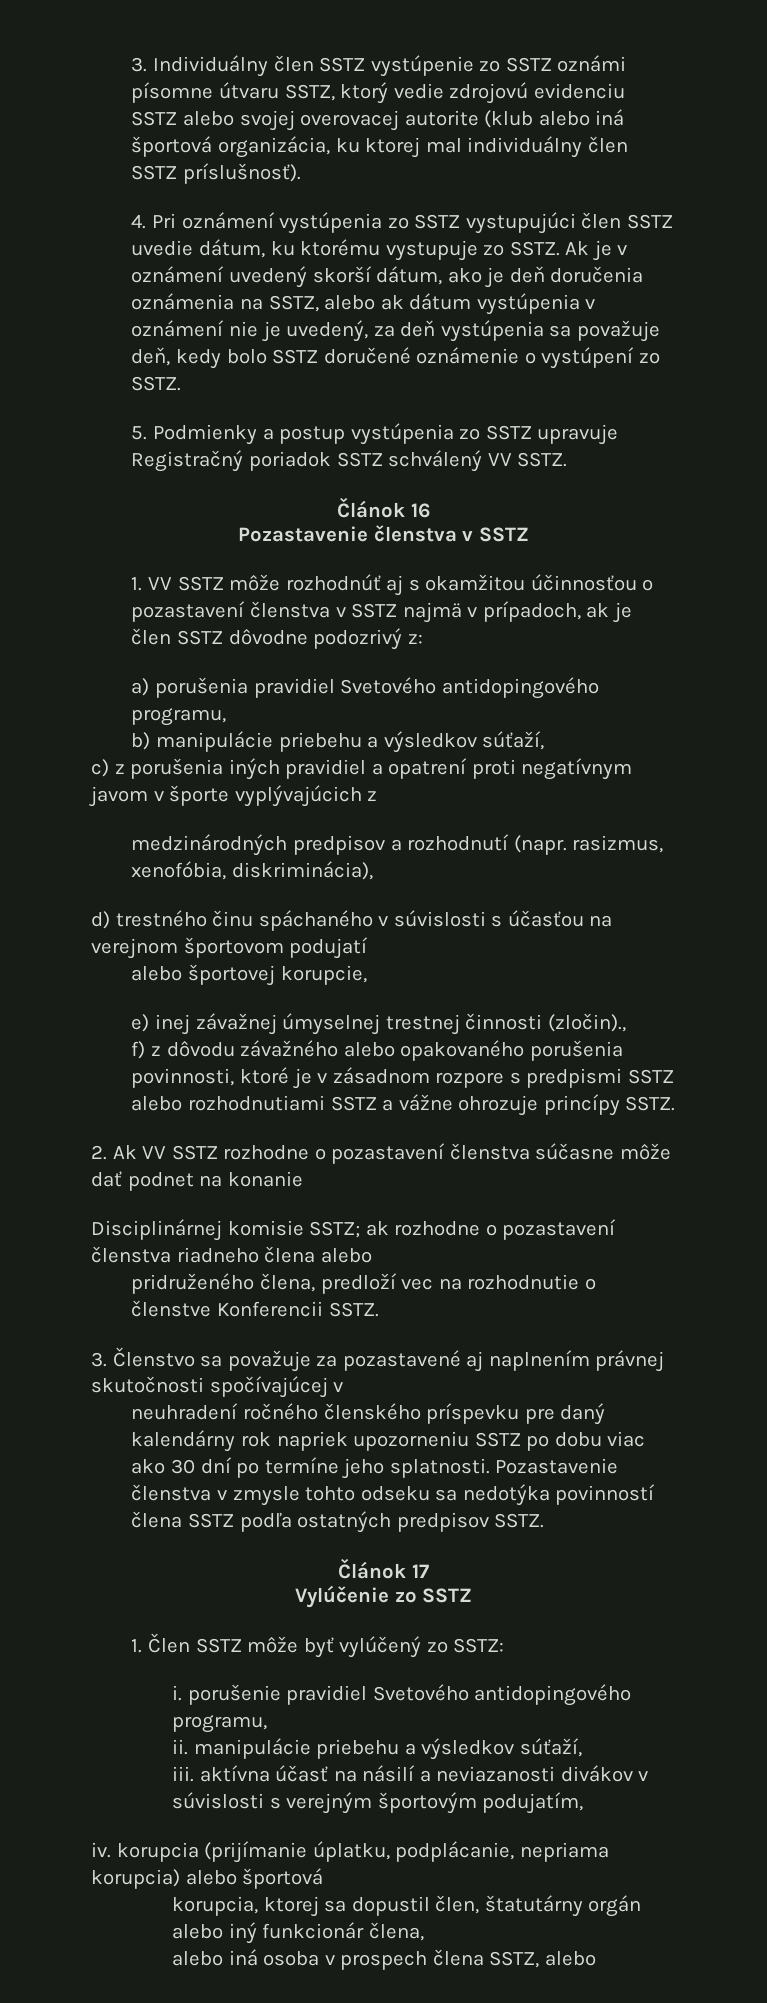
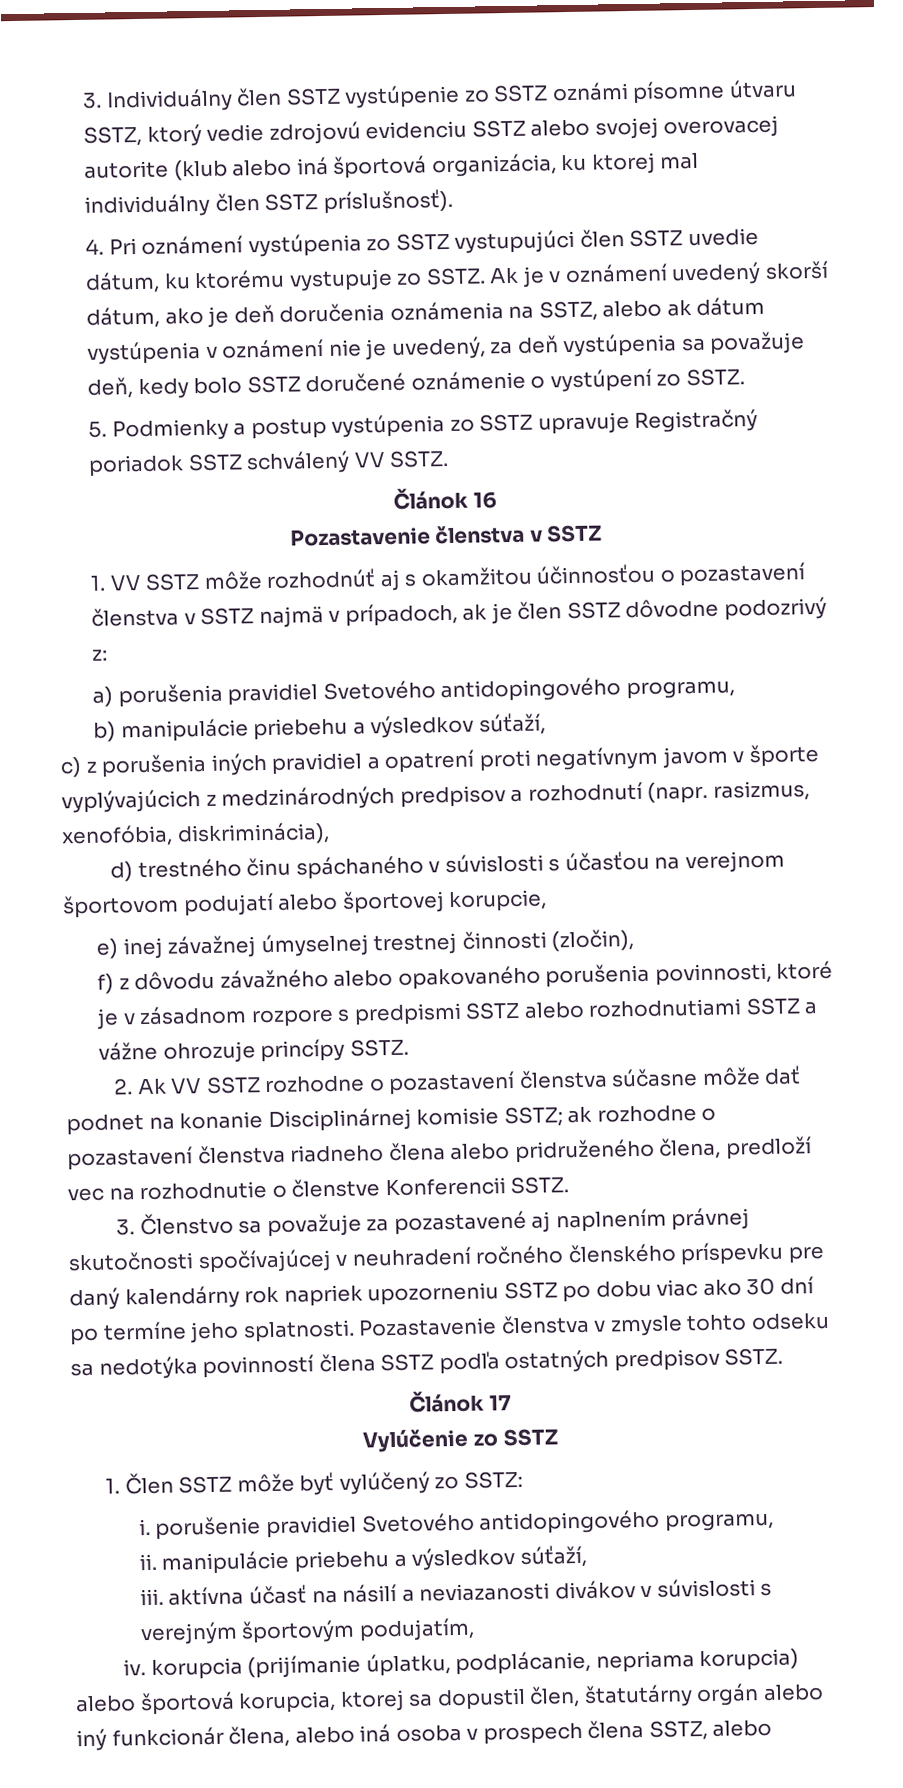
- c) z porušenia iných pravidiel a opatrení proti negatívnym javom v športe vyplývajúcich z
- medzinárodných predpisov a rozhodnutí (napr. rasizmus, xenofóbia, diskriminácia),
+ c) z porušenia iných pravidiel a opatrení proti negatívnym javom v športe vyplývajúcich z medzinárodných predpisov a rozhodnutí (napr. rasizmus, xenofóbia, diskriminácia),
- d) trestného činu spáchaného v súvislosti s účasťou na verejnom športovom podujatí
- alebo športovej korupcie,
+ d) trestného činu spáchaného v súvislosti s účasťou na verejnom športovom podujatí alebo športovej korupcie,
- e) inej závažnej úmyselnej trestnej činnosti (zločin).,
+ e) inej závažnej úmyselnej trestnej činnosti (zločin),
- 2. Ak VV SSTZ rozhodne o pozastavení členstva súčasne môže dať podnet na konanie
- Disciplinárnej komisie SSTZ; ak rozhodne o pozastavení členstva riadneho člena alebo
- pridruženého člena, predloží vec na rozhodnutie o členstve Konferencii SSTZ.
+ 2. Ak VV SSTZ rozhodne o pozastavení členstva súčasne môže dať podnet na konanie Disciplinárnej komisie SSTZ; ak rozhodne o pozastavení členstva riadneho člena alebo pridruženého člena, predloží vec na rozhodnutie o členstve Konferencii SSTZ.
- 3. Členstvo sa považuje za pozastavené aj naplnením právnej skutočnosti spočívajúcej v
- neuhradení ročného členského príspevku pre daný kalendárny rok napriek upozorneniu SSTZ po dobu viac ako 30 dní po termíne jeho splatnosti.
+ 3. Členstvo sa považuje za pozastavené aj naplnením právnej skutočnosti spočívajúcej v neuhradení ročného členského príspevku pre daný kalendárny rok napriek upozorneniu SSTZ po dobu viac ako 30 dní po termíne jeho splatnosti.
- iv. korupcia (prijímanie úplatku, podplácanie, nepriama korupcia) alebo športová
- korupcia, ktorej sa dopustil člen, štatutárny orgán alebo iný funkcionár člena,
- alebo iná osoba v prospech člena SSTZ, alebo
+ iv. korupcia (prijímanie úplatku, podplácanie, nepriama korupcia) alebo športová korupcia, ktorej sa dopustil člen, štatutárny orgán alebo iný funkcionár člena, alebo iná osoba v prospech člena SSTZ, alebo

